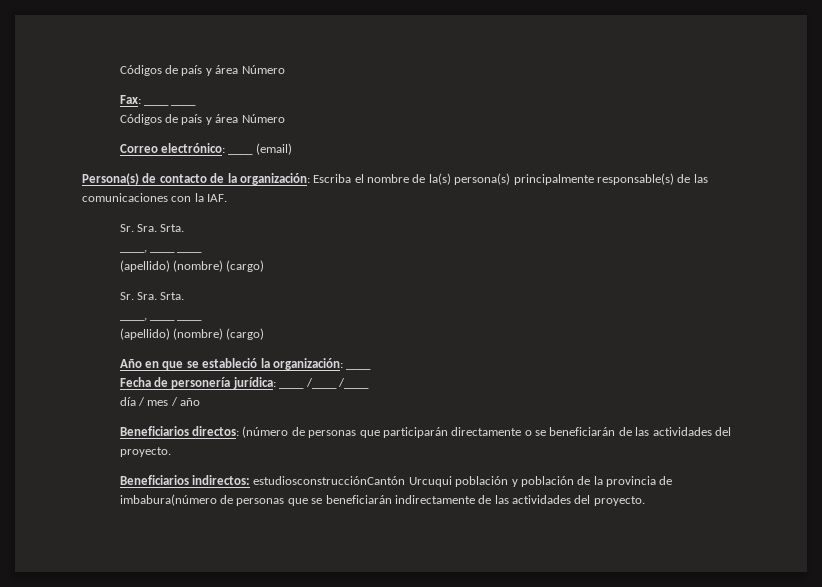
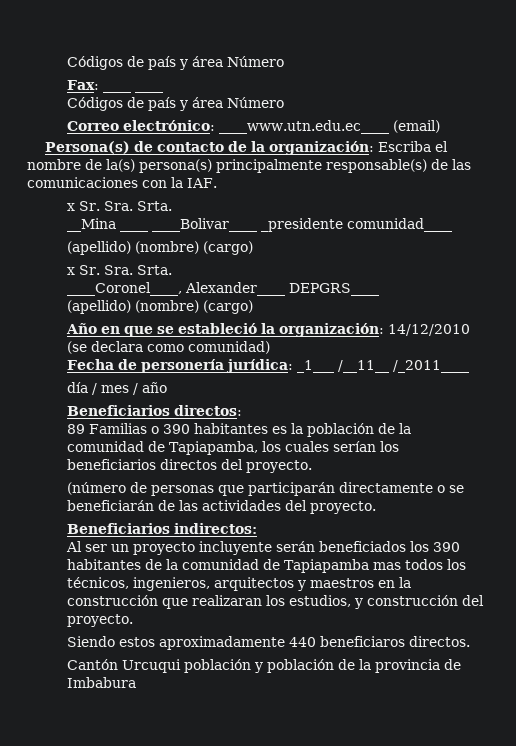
- Correo electrónico: ____ (email)
+ Correo electrónico: ____www.utn.edu.ec____ (email)
  Persona(s) de contacto de la organización: Escriba el nombre de la(s) persona(s) principalmente responsable(s) de las comunicaciones con la IAF.
- Sr. Sra. Srta.
- ____, ____ ____
+ x Sr. Sra. Srta.
+ __Mina ____ ____Bolivar____ _presidente comunidad____
  (apellido) (nombre) (cargo)
- Sr. Sra. Srta.
- ____, ____ ____
+ x Sr. Sra. Srta.
+ ____Coronel____, Alexander____ DEPGRS____
- Año en que se estableció la organización: ____
+ Año en que se estableció la organización: 14/12/2010 (se declara como comunidad)
- Fecha de personería jurídica: ____ /____ /____
+ Fecha de personería jurídica: _1___ /__11__ /_2011____
- Beneficiarios directos: (número de personas que participarán directamente o se beneficiarán de las actividades del proyecto.
+ Beneficiarios directos:
+ 89 Familias o 390 habitantes es la población de la comunidad de Tapiapamba, los cuales serían los beneficiarios directos del proyecto.
+ (número de personas que participarán directamente o se beneficiarán de las actividades del proyecto.
- Beneficiarios indirectos: estudiosconstrucciónCantón Urcuqui población y población de la provincia de imbabura(número de personas que se beneficiarán indirectamente de las actividades del proyecto.
+ Beneficiarios indirectos:
+ Al ser un proyecto incluyente serán beneficiados los 390 habitantes de la comunidad de Tapiapamba mas todos los técnicos, ingenieros, arquitectos y maestros en la construcción que realizaran los estudios, y construcción del proyecto.
+ Siendo estos aproximadamente 440 beneficiaros directos.
+ Cantón Urcuqui población y población de la provincia de Imbabura

